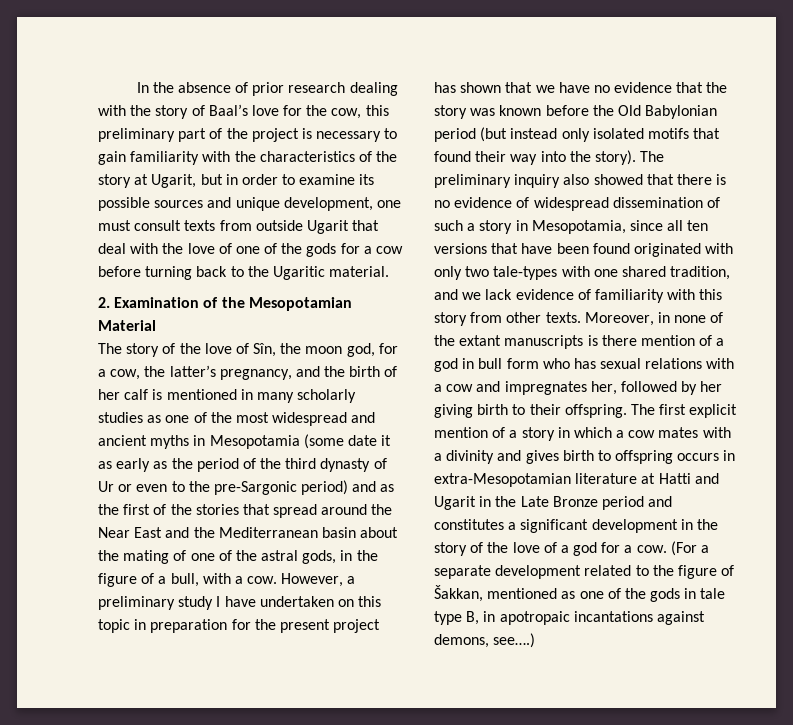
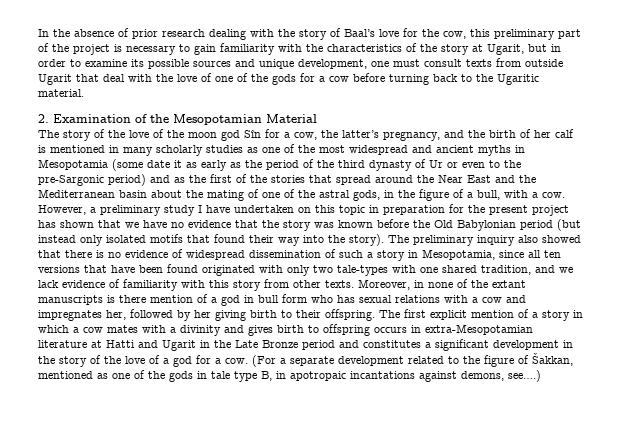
- The story of the love of Sîn, the moon god, for a cow, the latter’s pregnancy, and the birth of her calf is mentioned in many scholarly studies as one of the most widespread and ancient myths in Mesopotamia (some date it as early as the period of the third dynasty of Ur or even to the pre-Sargonic period) and as the first of the stories that spread around the Near East and the Mediterranean basin about the mating of one of the astral gods, in the figure of a bull, with a cow.
+ The story of the love of the moon god Sîn for a cow, the latter’s pregnancy, and the birth of her calf is mentioned in many scholarly studies as one of the most widespread and ancient myths in Mesopotamia (some date it as early as the period of the third dynasty of Ur or even to the pre-Sargonic period) and as the first of the stories that spread around the Near East and the Mediterranean basin about the mating of one of the astral gods, in the figure of a bull, with a cow.

